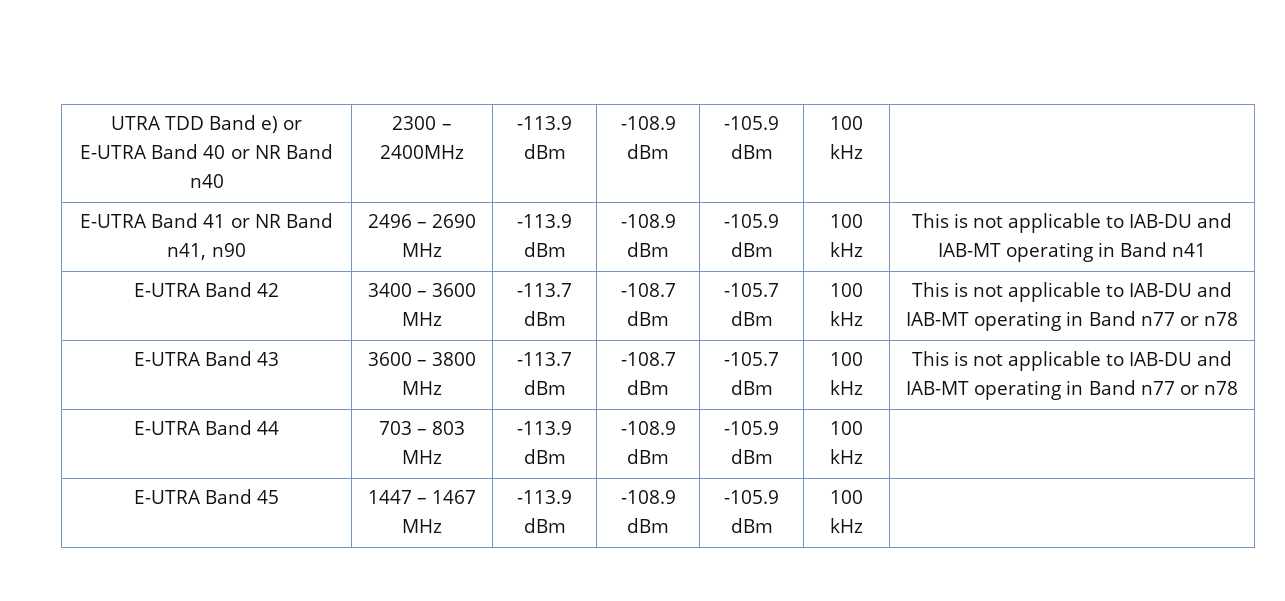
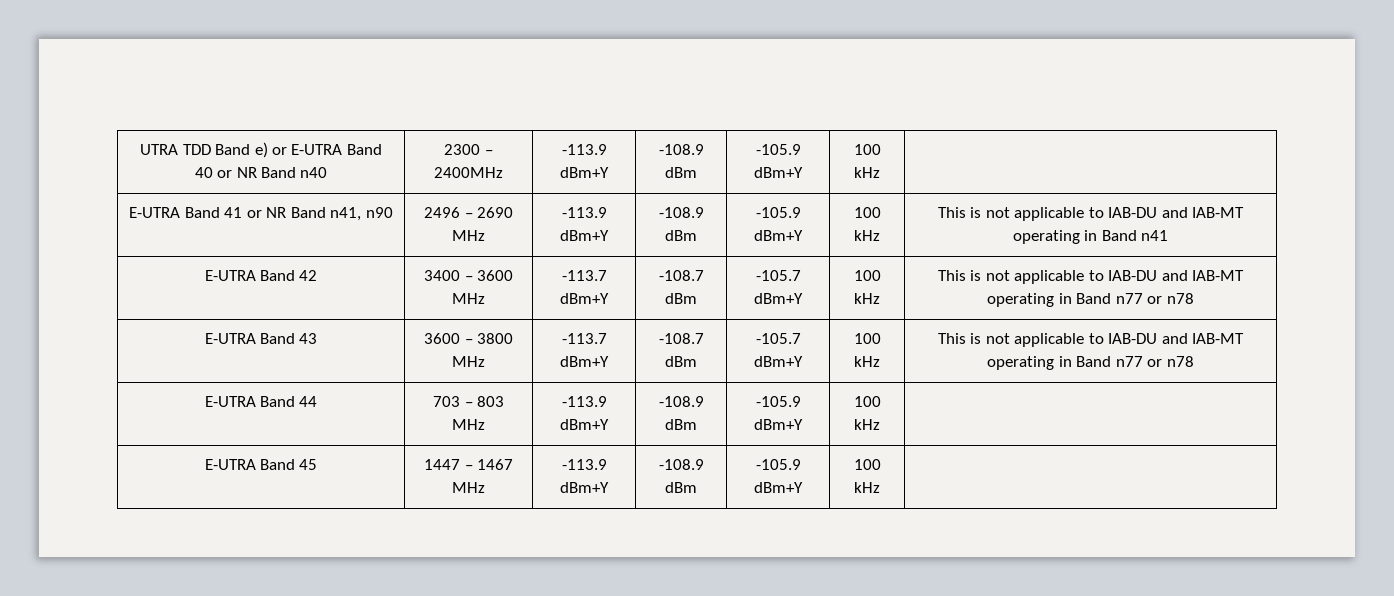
- UTRA TDD Band e) or E-UTRA Band 40 or NR Band n40 | 2300 – 2400MHz | -113.9 dBm | -108.9 dBm | -105.9 dBm | 100 kHz |
+ UTRA TDD Band e) or E-UTRA Band 40 or NR Band n40 | 2300 – 2400MHz | -113.9 dBm+Y | -108.9 dBm | -105.9 dBm+Y | 100 kHz |
- E-UTRA Band 41 or NR Band n41, n90 | 2496 – 2690 MHz | -113.9 dBm | -108.9 dBm | -105.9 dBm | 100 kHz | This is not applicable to IAB-DU and IAB-MT operating in Band n41
+ E-UTRA Band 41 or NR Band n41, n90 | 2496 – 2690 MHz | -113.9 dBm+Y | -108.9 dBm | -105.9 dBm+Y | 100 kHz | This is not applicable to IAB-DU and IAB-MT operating in Band n41
- E-UTRA Band 42 | 3400 – 3600 MHz | -113.7 dBm | -108.7 dBm | -105.7 dBm | 100 kHz | This is not applicable to IAB-DU and IAB-MT operating in Band n77 or n78
+ E-UTRA Band 42 | 3400 – 3600 MHz | -113.7 dBm+Y | -108.7 dBm | -105.7 dBm+Y | 100 kHz | This is not applicable to IAB-DU and IAB-MT operating in Band n77 or n78
- E-UTRA Band 43 | 3600 – 3800 MHz | -113.7 dBm | -108.7 dBm | -105.7 dBm | 100 kHz | This is not applicable to IAB-DU and IAB-MT operating in Band n77 or n78
+ E-UTRA Band 43 | 3600 – 3800 MHz | -113.7 dBm+Y | -108.7 dBm | -105.7 dBm+Y | 100 kHz | This is not applicable to IAB-DU and IAB-MT operating in Band n77 or n78
- E-UTRA Band 44 | 703 – 803 MHz | -113.9 dBm | -108.9 dBm | -105.9 dBm | 100 kHz |
+ E-UTRA Band 44 | 703 – 803 MHz | -113.9 dBm+Y | -108.9 dBm | -105.9 dBm+Y | 100 kHz |
- E-UTRA Band 45 | 1447 – 1467 MHz | -113.9 dBm | -108.9 dBm | -105.9 dBm | 100 kHz |
+ E-UTRA Band 45 | 1447 – 1467 MHz | -113.9 dBm+Y | -108.9 dBm | -105.9 dBm+Y | 100 kHz |

